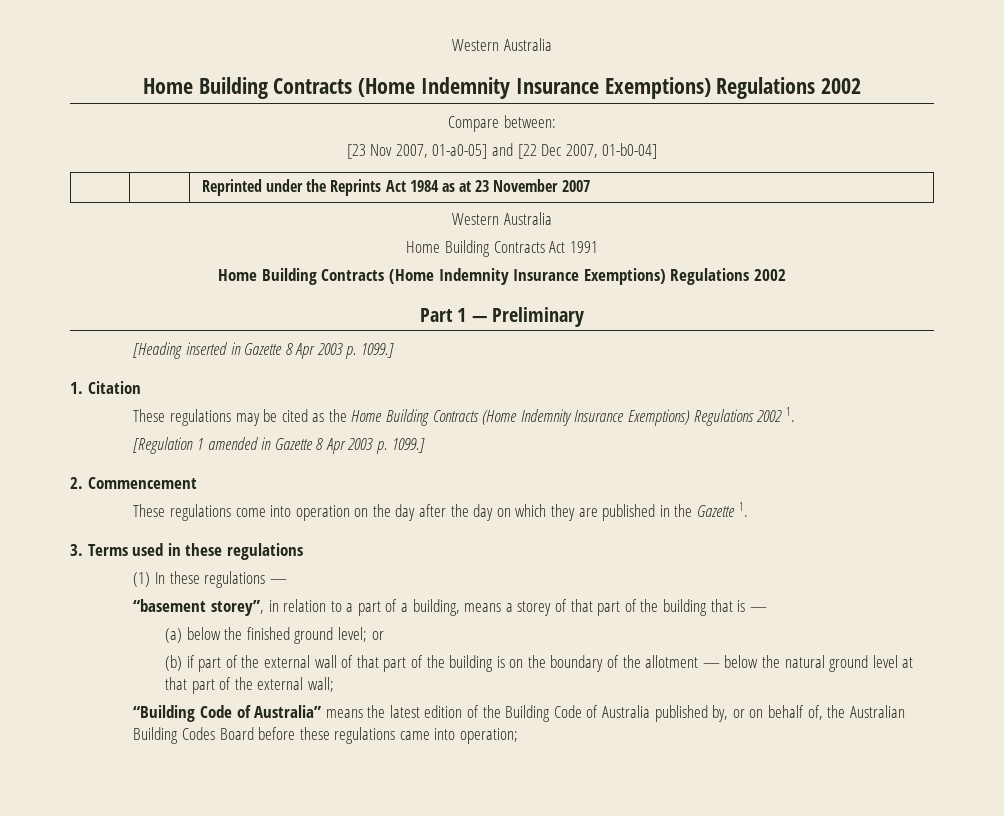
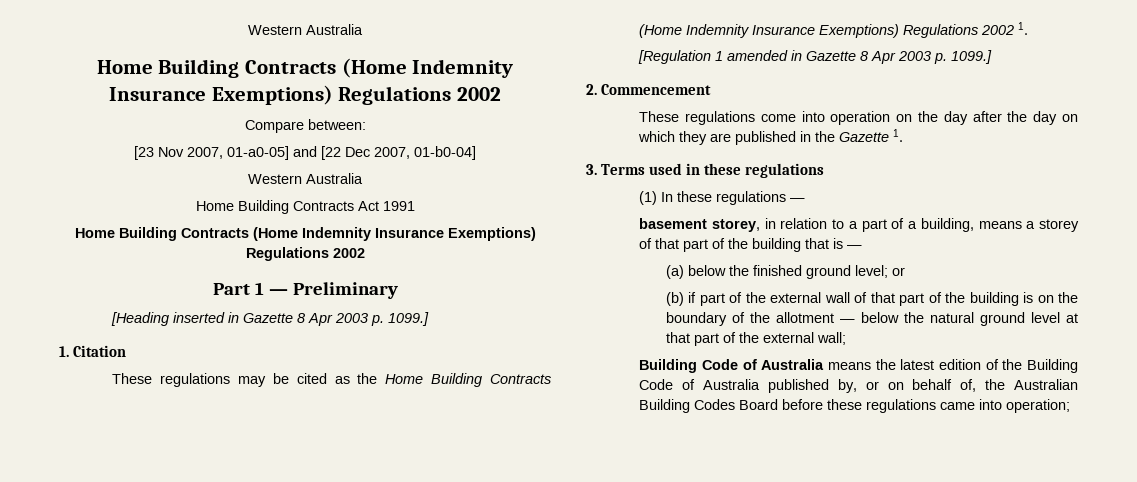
- | | Reprinted under the Reprints Act 1984 as at 23 November 2007
- “basement storey”, in relation to a part of a building, means a storey of that part of the building that is —
+ basement storey, in relation to a part of a building, means a storey of that part of the building that is —
- “Building Code of Australia” means the latest edition of the Building Code of Australia published by, or on behalf of, the Australian Building Codes Board before these regulations came into operation;
+ Building Code of Australia means the latest edition of the Building Code of Australia published by, or on behalf of, the Australian Building Codes Board before these regulations came into operation;

